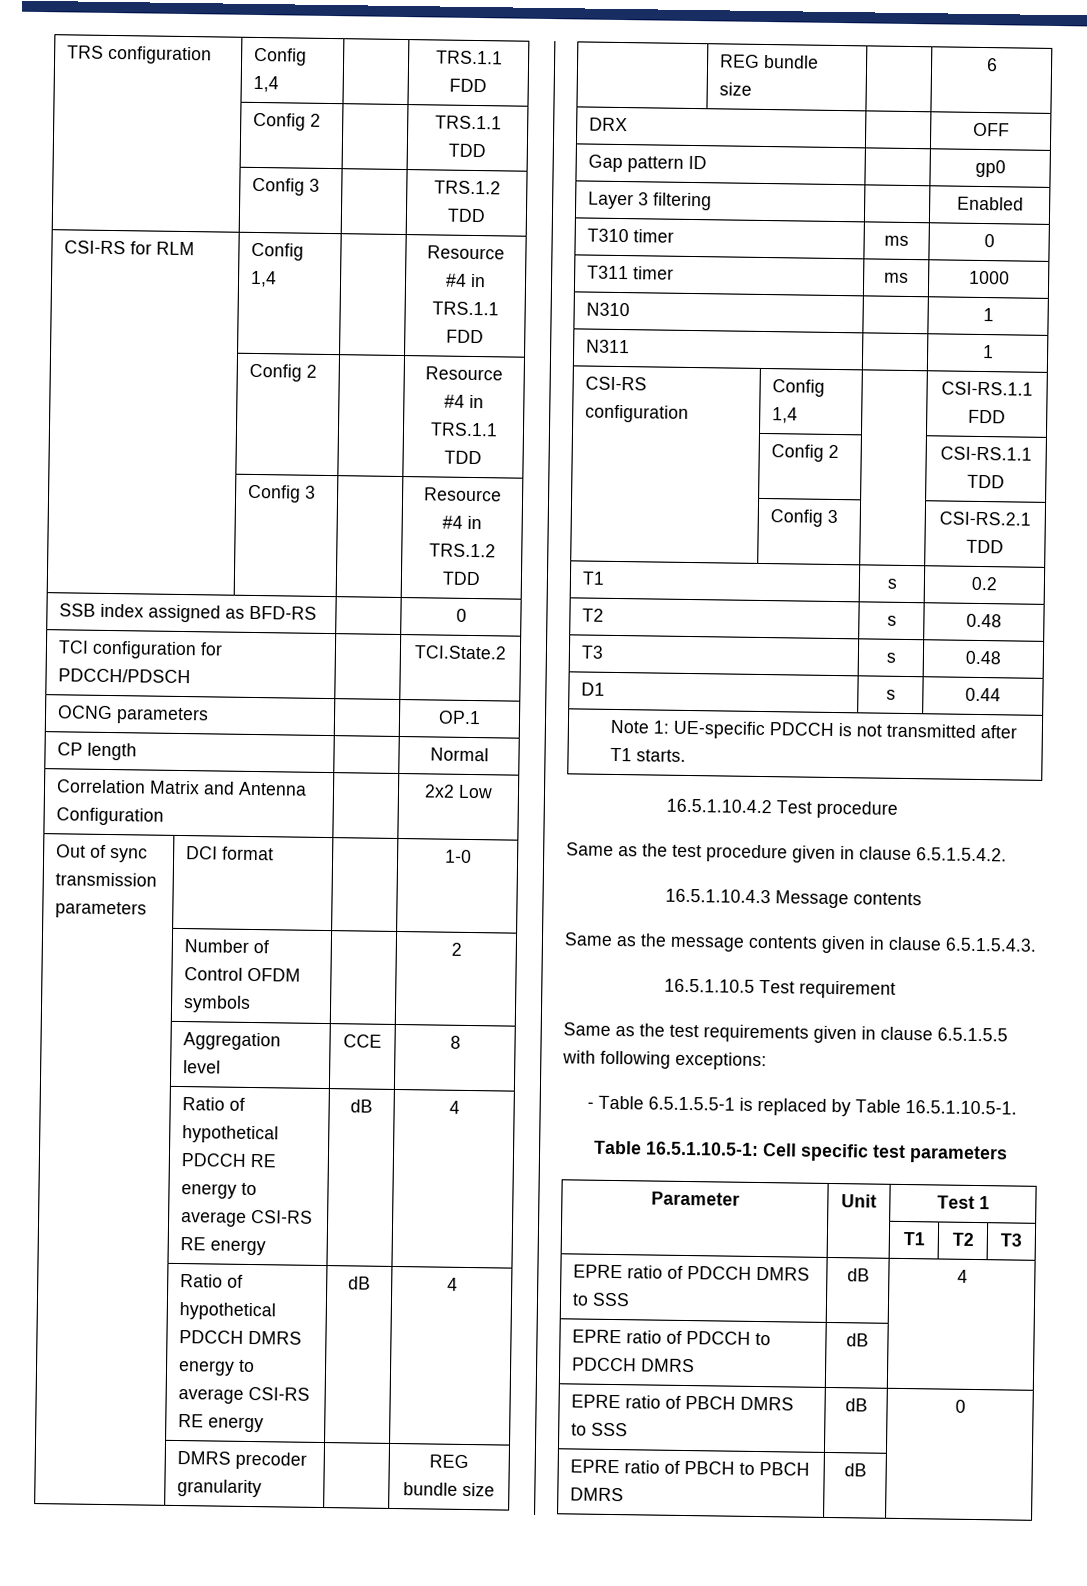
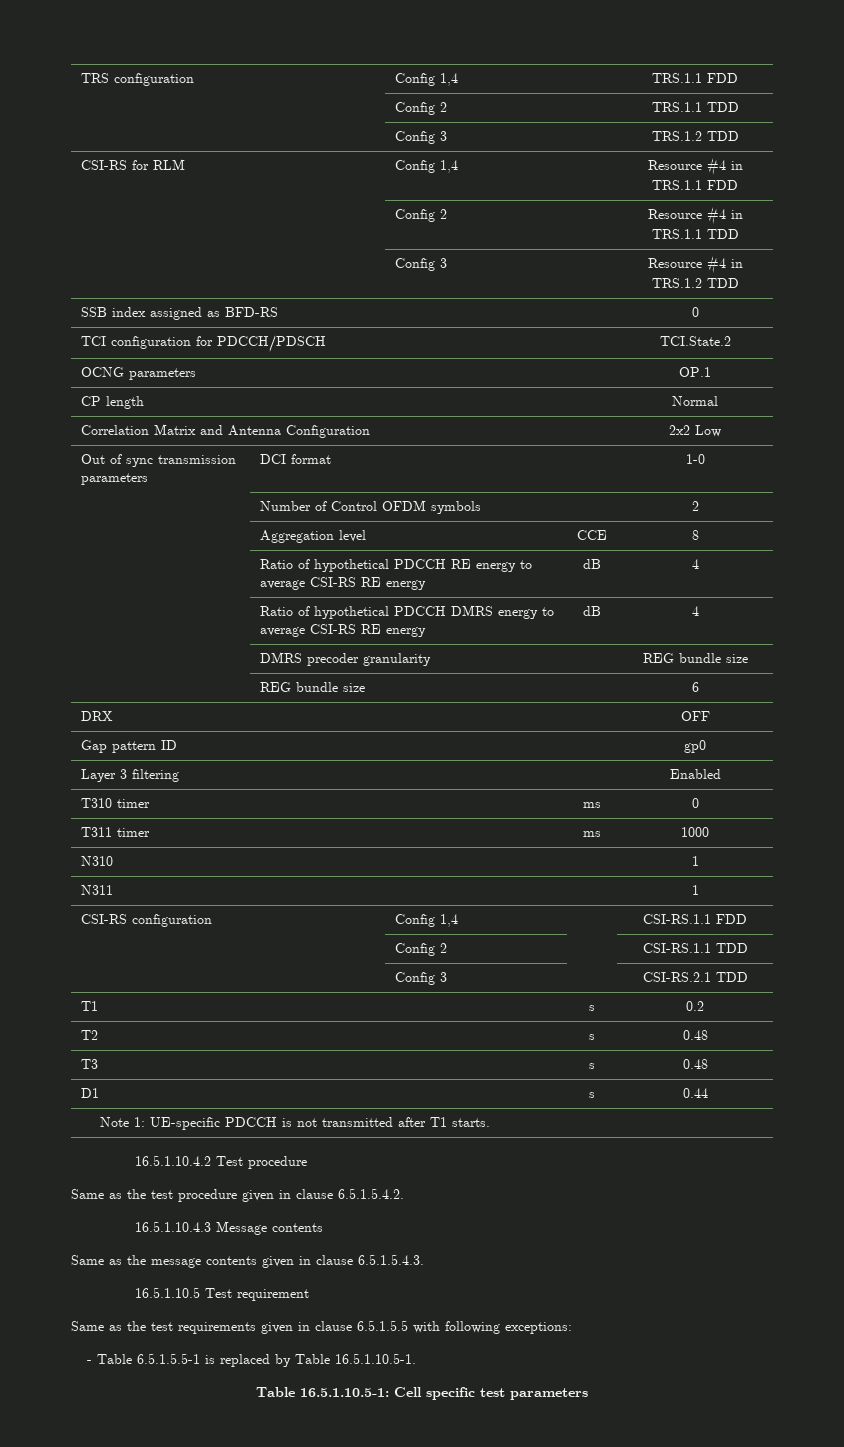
- Parameter | Unit | Test 1
- | | T1 | T2 | T3
- EPRE ratio of PDCCH DMRS to SSS | dB | 4
- EPRE ratio of PDCCH to PDCCH DMRS | dB |
- EPRE ratio of PBCH DMRS to SSS | dB | 0
- EPRE ratio of PBCH to PBCH DMRS | dB |

